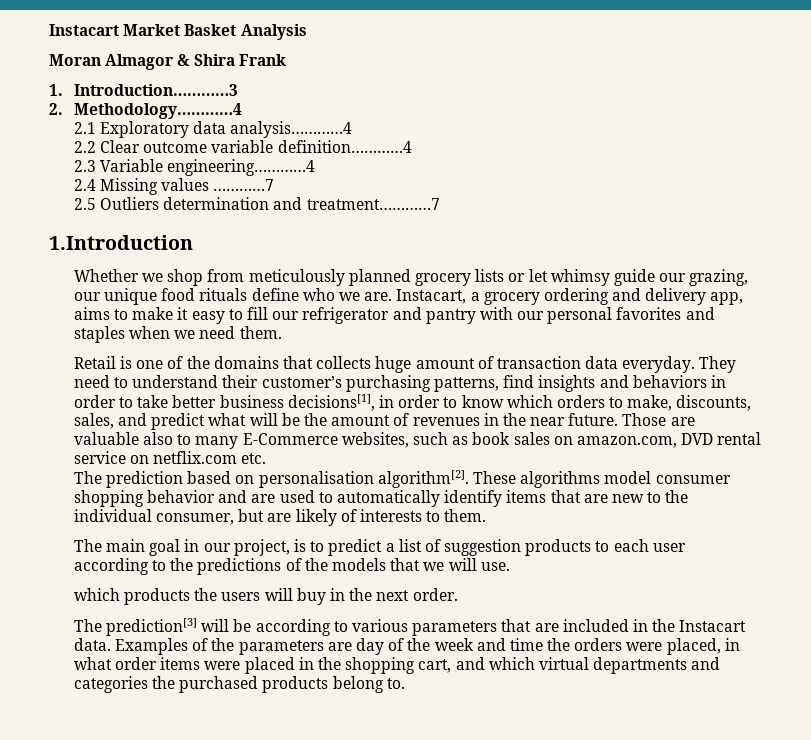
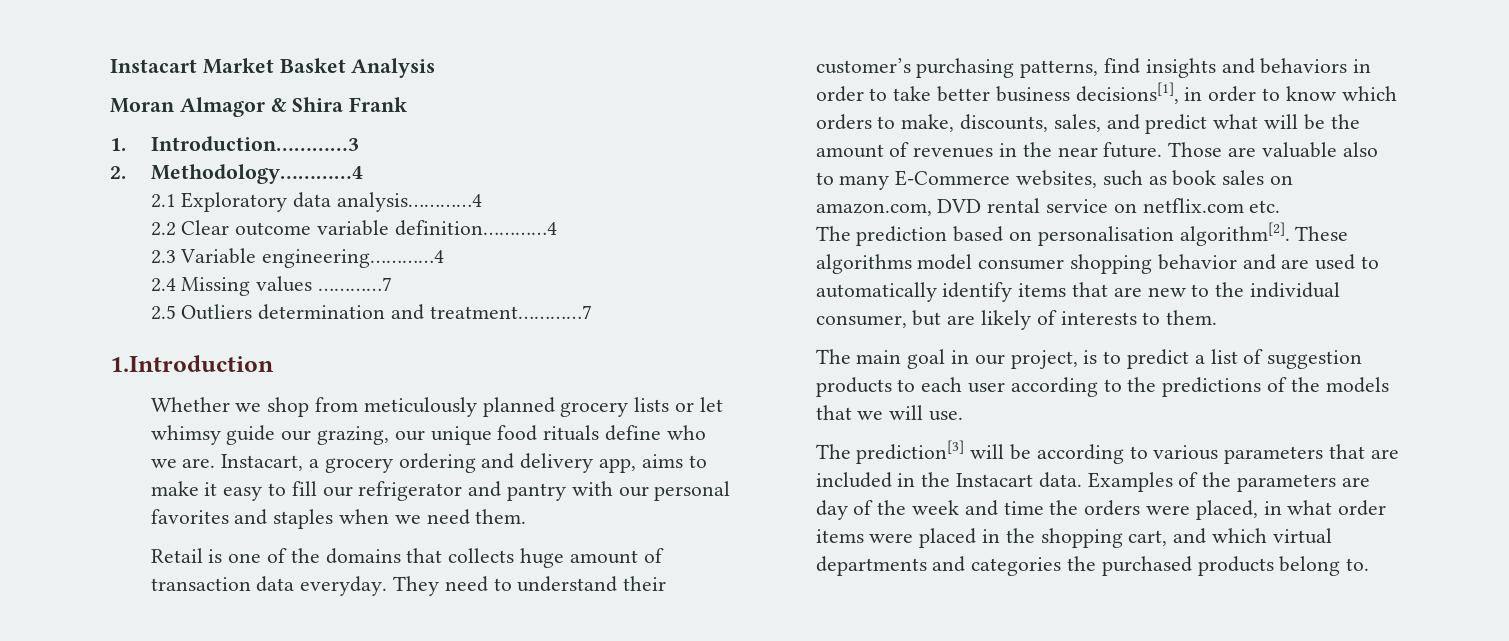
- which products the users will buy in the next order.

